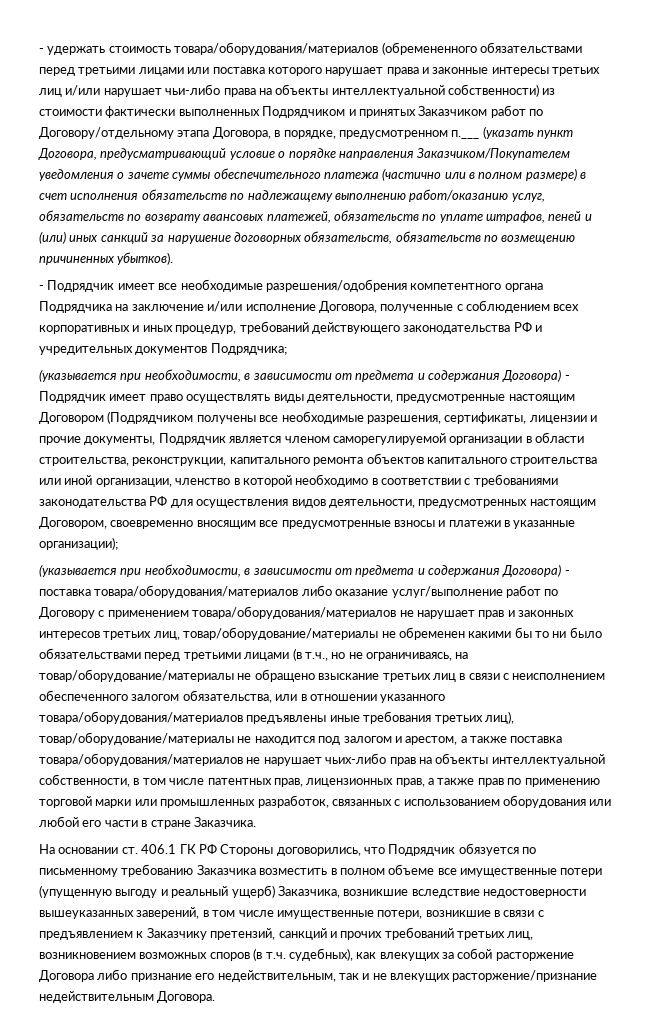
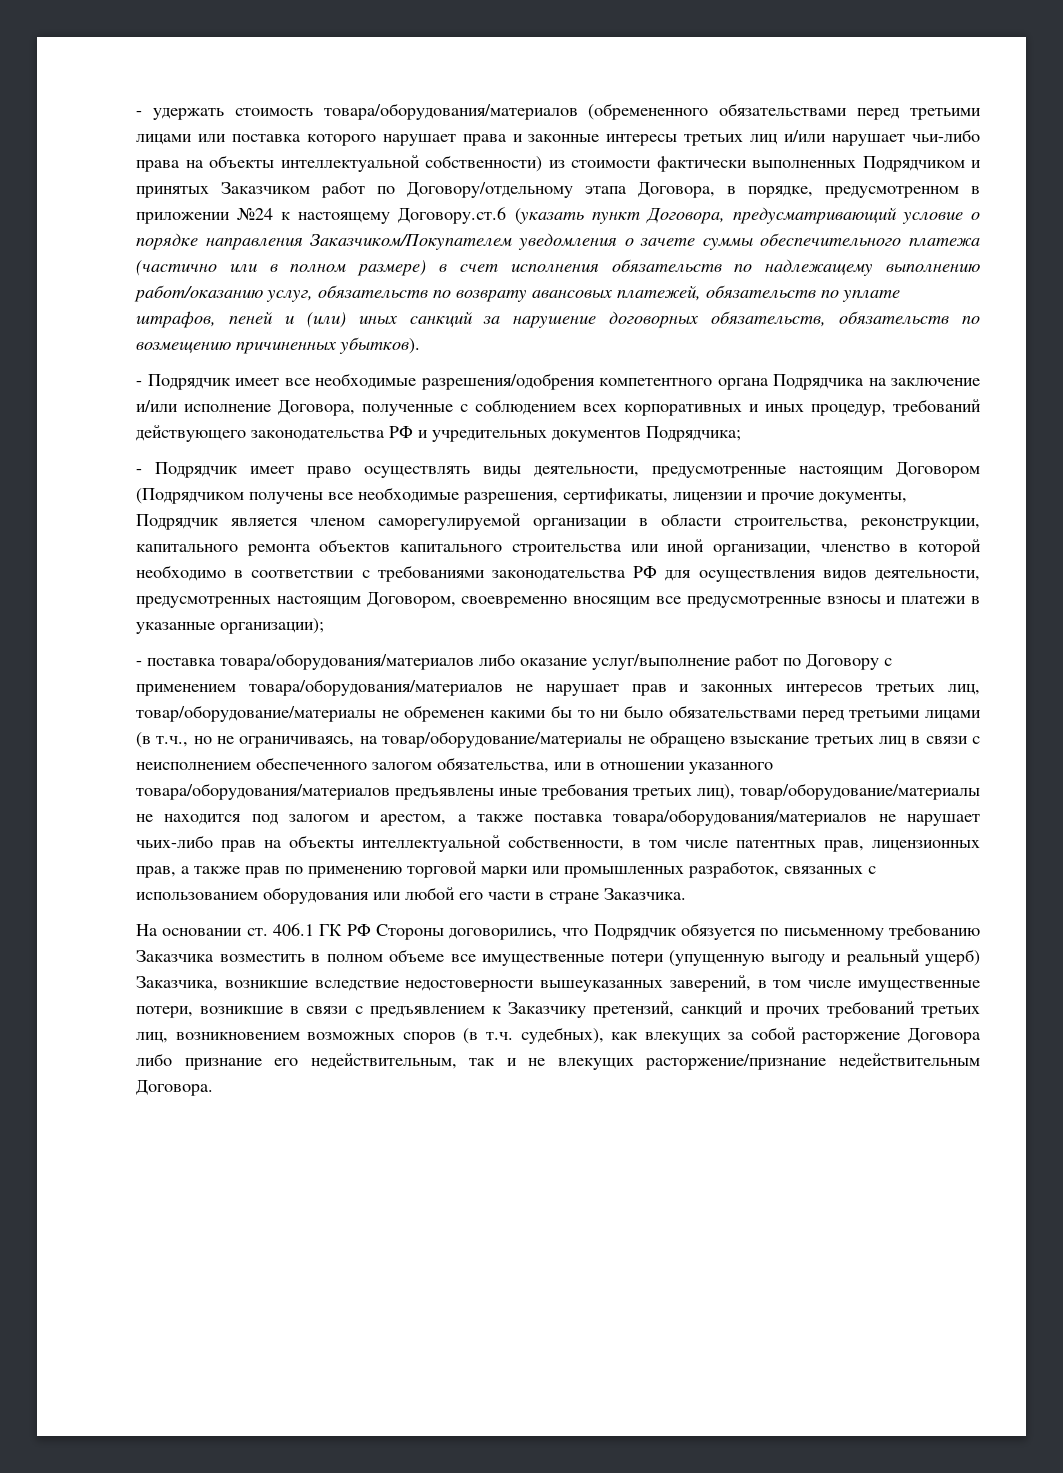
- - удержать стоимость товара/оборудования/материалов (обремененного обязательствами перед третьими лицами или поставка которого нарушает права и законные интересы третьих лиц и/или нарушает чьи-либо права на объекты интеллектуальной собственности) из стоимости фактически выполненных Подрядчиком и принятых Заказчиком работ по Договору/отдельному этапа Договора, в порядке, предусмотренном п.___ (указать пункт Договора, предусматривающий условие о порядке направления Заказчиком/Покупателем уведомления о зачете суммы обеспечительного платежа (частично или в полном размере) в счет исполнения обязательств по надлежащему выполнению работ/оказанию услуг, обязательств по возврату авансовых платежей, обязательств по уплате штрафов, пеней и (или) иных санкций за нарушение договорных обязательств, обязательств по возмещению причиненных убытков).
+ - удержать стоимость товара/оборудования/материалов (обремененного обязательствами перед третьими лицами или поставка которого нарушает права и законные интересы третьих лиц и/или нарушает чьи-либо права на объекты интеллектуальной собственности) из стоимости фактически выполненных Подрядчиком и принятых Заказчиком работ по Договору/отдельному этапа Договора, в порядке, предусмотренном в приложении №24 к настоящему Договору.ст.6 (указать пункт Договора, предусматривающий условие о порядке направления Заказчиком/Покупателем уведомления о зачете суммы обеспечительного платежа (частично или в полном размере) в счет исполнения обязательств по надлежащему выполнению работ/оказанию услуг, обязательств по возврату авансовых платежей, обязательств по уплате штрафов, пеней и (или) иных санкций за нарушение договорных обязательств, обязательств по возмещению причиненных убытков).
- (указывается при необходимости, в зависимости от предмета и содержания Договора) - Подрядчик имеет право осуществлять виды деятельности, предусмотренные настоящим Договором (Подрядчиком получены все необходимые разрешения, сертификаты, лицензии и прочие документы, Подрядчик является членом саморегулируемой организации в области строительства, реконструкции, капитального ремонта объектов капитального строительства или иной организации, членство в которой необходимо в соответствии с требованиями законодательства РФ для осуществления видов деятельности, предусмотренных настоящим Договором, своевременно вносящим все предусмотренные взносы и платежи в указанные организации);
+ - Подрядчик имеет право осуществлять виды деятельности, предусмотренные настоящим Договором (Подрядчиком получены все необходимые разрешения, сертификаты, лицензии и прочие документы, Подрядчик является членом саморегулируемой организации в области строительства, реконструкции, капитального ремонта объектов капитального строительства или иной организации, членство в которой необходимо в соответствии с требованиями законодательства РФ для осуществления видов деятельности, предусмотренных настоящим Договором, своевременно вносящим все предусмотренные взносы и платежи в указанные организации);
- (указывается при необходимости, в зависимости от предмета и содержания Договора) - поставка товара/оборудования/материалов либо оказание услуг/выполнение работ по Договору с применением товара/оборудования/материалов не нарушает прав и законных интересов третьих лиц, товар/оборудование/материалы не обременен какими бы то ни было обязательствами перед третьими лицами (в т.ч., но не ограничиваясь, на товар/оборудование/материалы не обращено взыскание третьих лиц в связи с неисполнением обеспеченного залогом обязательства, или в отношении указанного товара/оборудования/материалов предъявлены иные требования третьих лиц), товар/оборудование/материалы не находится под залогом и арестом, а также поставка товара/оборудования/материалов не нарушает чьих-либо прав на объекты интеллектуальной собственности, в том числе патентных прав, лицензионных прав, а также прав по применению торговой марки или промышленных разработок, связанных с использованием оборудования или любой его части в стране Заказчика.
+ - поставка товара/оборудования/материалов либо оказание услуг/выполнение работ по Договору с применением товара/оборудования/материалов не нарушает прав и законных интересов третьих лиц, товар/оборудование/материалы не обременен какими бы то ни было обязательствами перед третьими лицами (в т.ч., но не ограничиваясь, на товар/оборудование/материалы не обращено взыскание третьих лиц в связи с неисполнением обеспеченного залогом обязательства, или в отношении указанного товара/оборудования/материалов предъявлены иные требования третьих лиц), товар/оборудование/материалы не находится под залогом и арестом, а также поставка товара/оборудования/материалов не нарушает чьих-либо прав на объекты интеллектуальной собственности, в том числе патентных прав, лицензионных прав, а также прав по применению торговой марки или промышленных разработок, связанных с использованием оборудования или любой его части в стране Заказчика.

